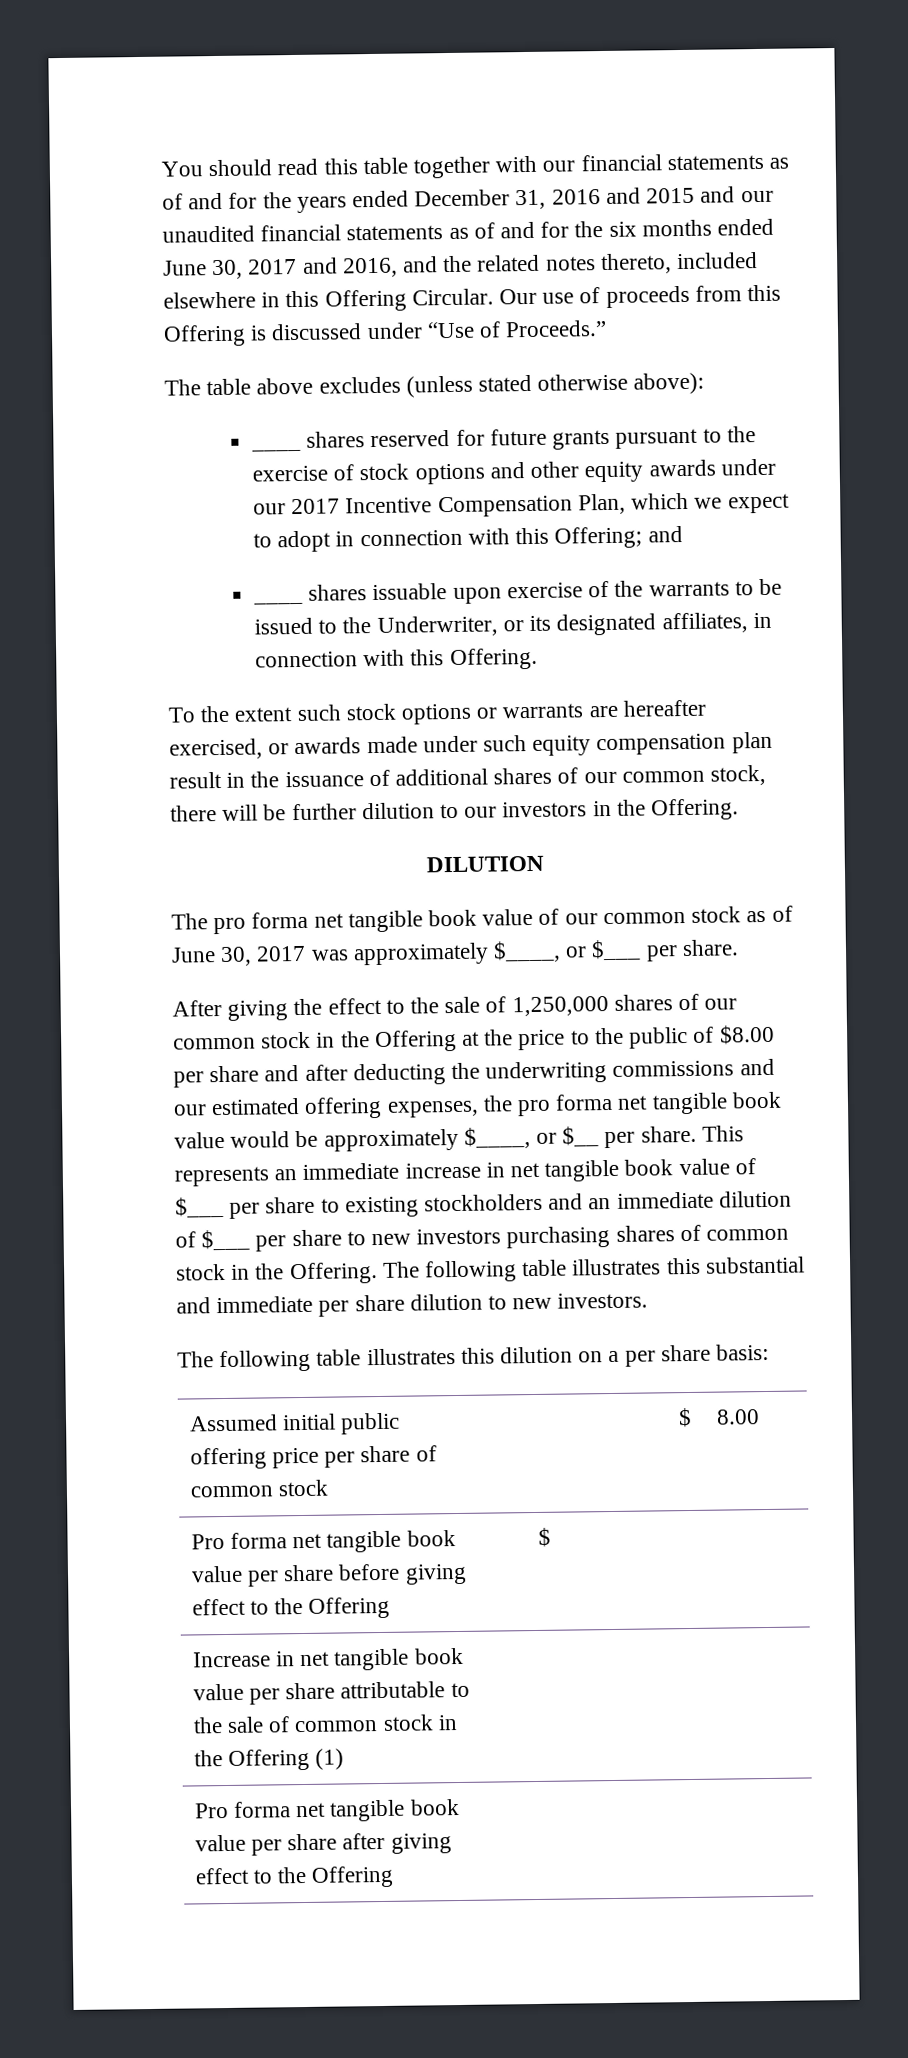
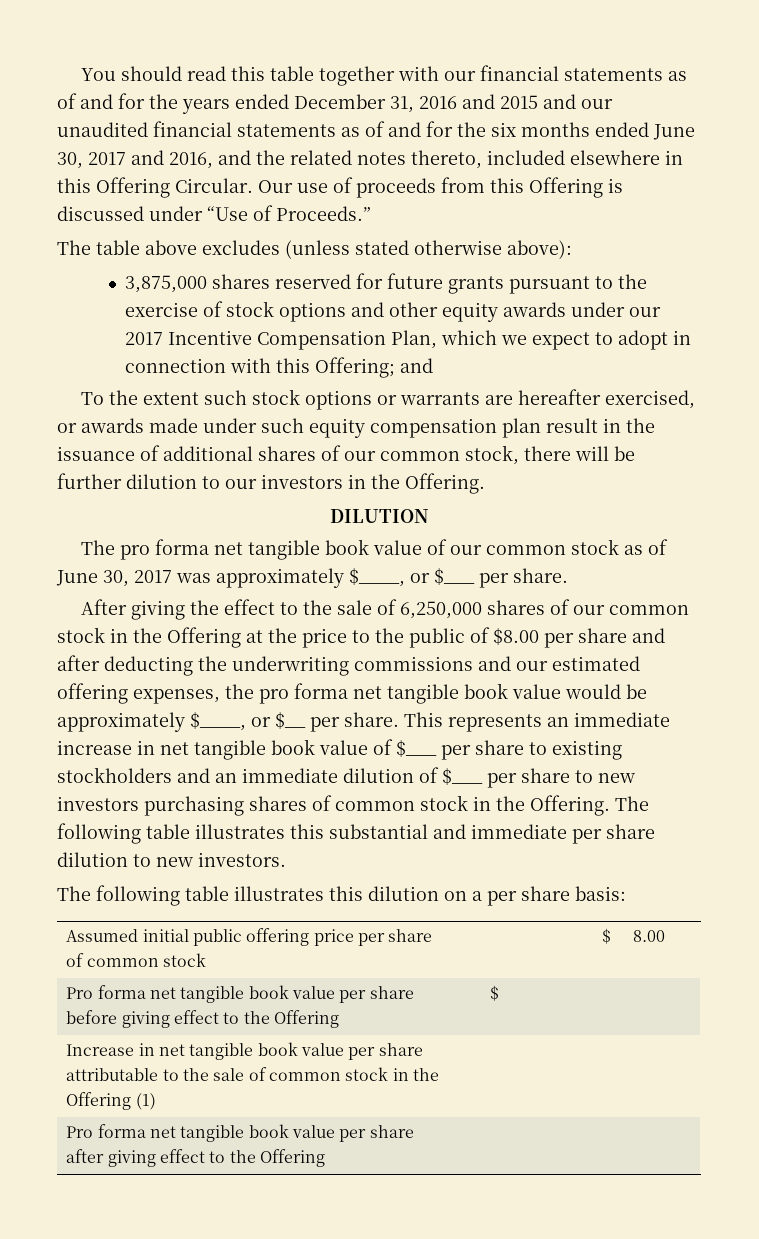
- ____ shares reserved for future grants pursuant to the exercise of stock options and other equity awards under our 2017 Incentive Compensation Plan, which we expect to adopt in connection with this Offering; and
+ 3,875,000 shares reserved for future grants pursuant to the exercise of stock options and other equity awards under our 2017 Incentive Compensation Plan, which we expect to adopt in connection with this Offering; and
- ____ shares issuable upon exercise of the warrants to be issued to the Underwriter, or its designated affiliates, in connection with this Offering.
- After giving the effect to the sale of 1,250,000 shares of our common stock in the Offering at the price to the public of $8.00 per share and after deducting the underwriting commissions and our estimated offering expenses, the pro forma net tangible book value would be approximately $____, or $__ per share.
+ After giving the effect to the sale of 6,250,000 shares of our common stock in the Offering at the price to the public of $8.00 per share and after deducting the underwriting commissions and our estimated offering expenses, the pro forma net tangible book value would be approximately $____, or $__ per share.

